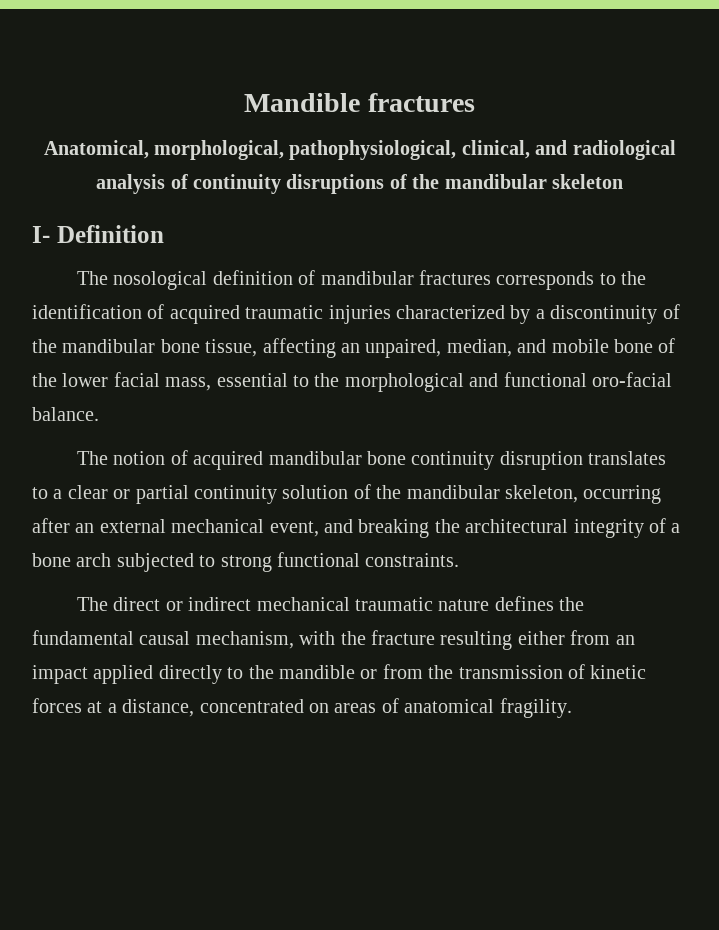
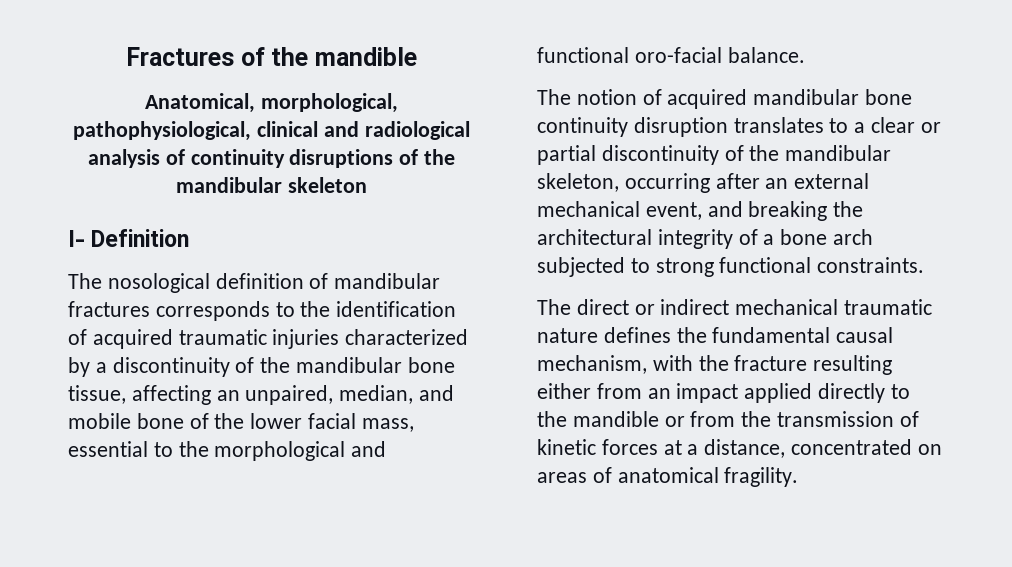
- Mandible fractures
+ Fractures of the mandible
- Anatomical, morphological, pathophysiological, clinical, and radiological analysis of continuity disruptions of the mandibular skeleton
+ Anatomical, morphological, pathophysiological, clinical and radiological analysis of continuity disruptions of the mandibular skeleton
- The notion of acquired mandibular bone continuity disruption translates to a clear or partial continuity solution of the mandibular skeleton, occurring after an external mechanical event, and breaking the architectural integrity of a bone arch subjected to strong functional constraints.
+ The notion of acquired mandibular bone continuity disruption translates to a clear or partial discontinuity of the mandibular skeleton, occurring after an external mechanical event, and breaking the architectural integrity of a bone arch subjected to strong functional constraints.

